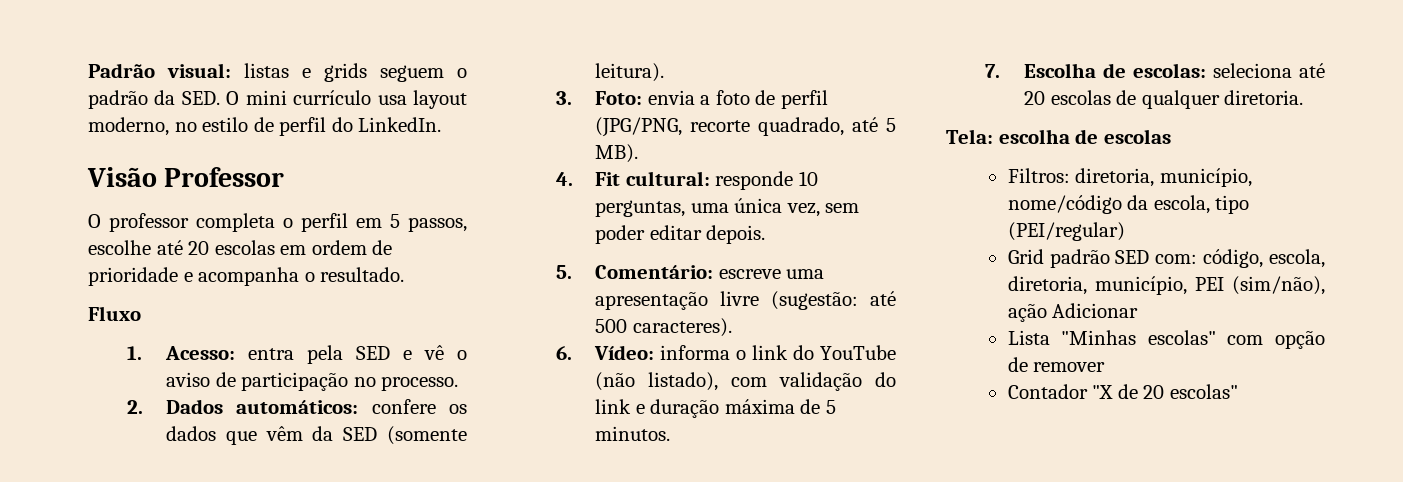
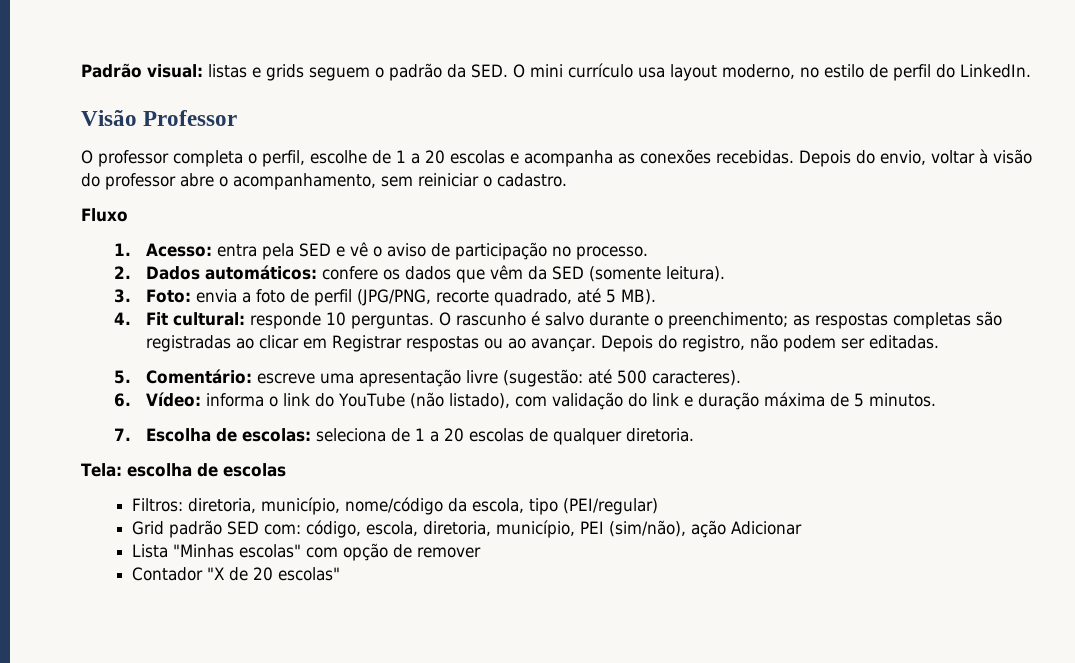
- O professor completa o perfil em 5 passos, escolhe até 20 escolas em ordem de prioridade e acompanha o resultado.
+ O professor completa o perfil, escolhe de 1 a 20 escolas e acompanha as conexões recebidas. Depois do envio, voltar à visão do professor abre o acompanhamento, sem reiniciar o cadastro.
- 4. Fit cultural: responde 10 perguntas, uma única vez, sem poder editar depois.
+ 4. Fit cultural: responde 10 perguntas. O rascunho é salvo durante o preenchimento; as respostas completas são registradas ao clicar em Registrar respostas ou ao avançar. Depois do registro, não podem ser editadas.
- 7. Escolha de escolas: seleciona até 20 escolas de qualquer diretoria.
+ 7. Escolha de escolas: seleciona de 1 a 20 escolas de qualquer diretoria.

